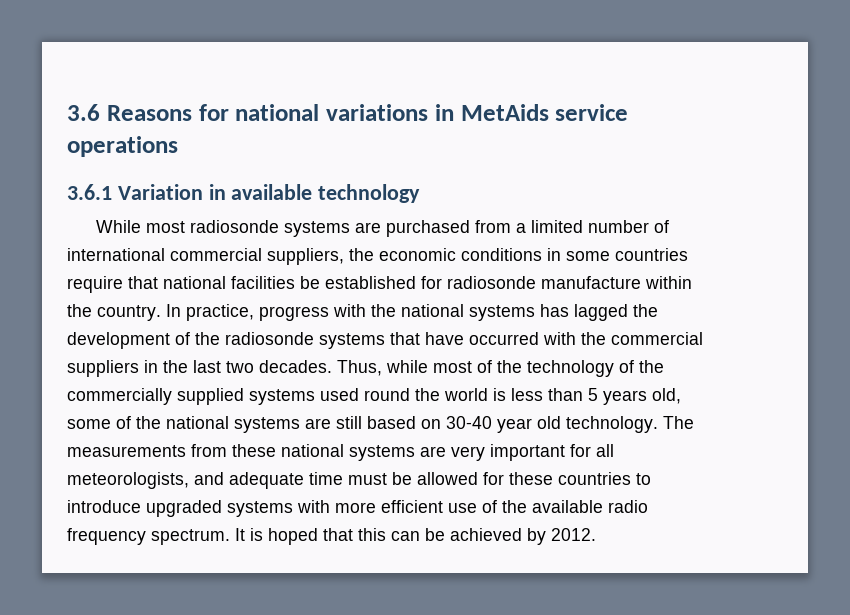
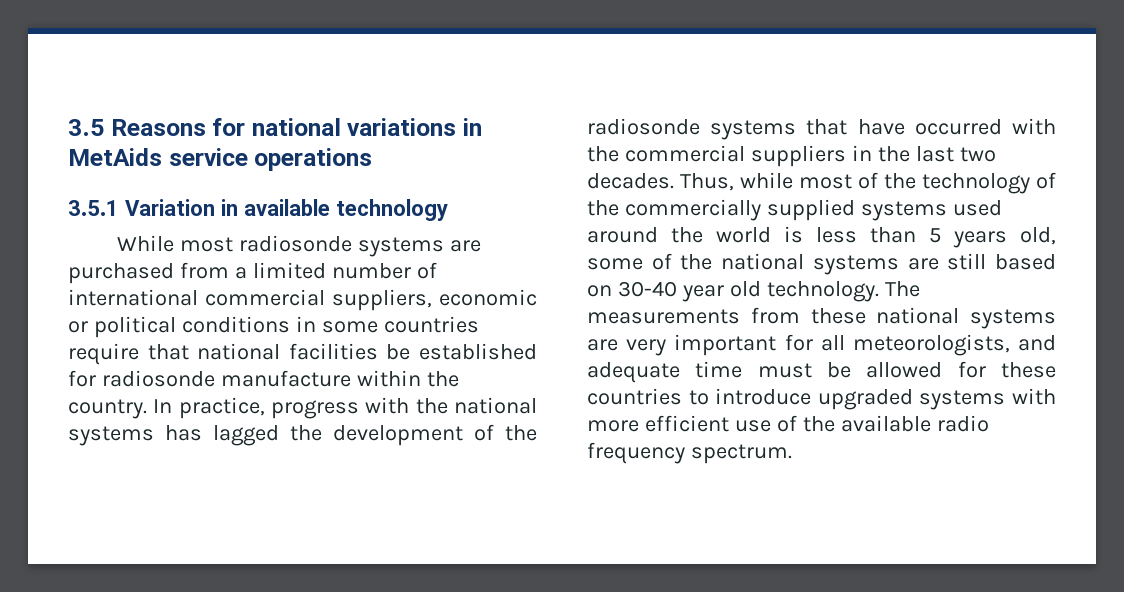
- 3.6 Reasons for national variations in MetAids service operations
+ 3.5 Reasons for national variations in MetAids service operations
- 3.6.1 Variation in available technology
+ 3.5.1 Variation in available technology
- While most radiosonde systems are purchased from a limited number of international commercial suppliers, the economic conditions in some countries require that national facilities be established for radiosonde manufacture within the country.
+ While most radiosonde systems are purchased from a limited number of international commercial suppliers, economic or political conditions in some countries require that national facilities be established for radiosonde manufacture within the country.
- Thus, while most of the technology of the commercially supplied systems used round the world is less than 5 years old, some of the national systems are still based on 30-40 year old technology.
+ Thus, while most of the technology of the commercially supplied systems used around the world is less than 5 years old, some of the national systems are still based on 30-40 year old technology.
- It is hoped that this can be achieved by 2012.

